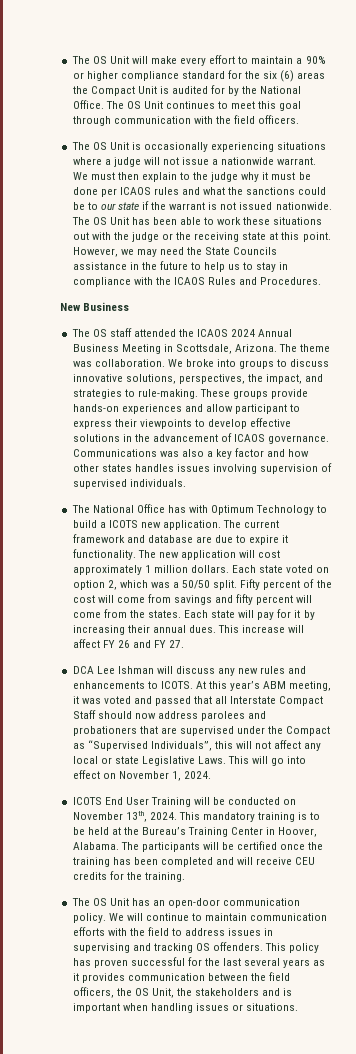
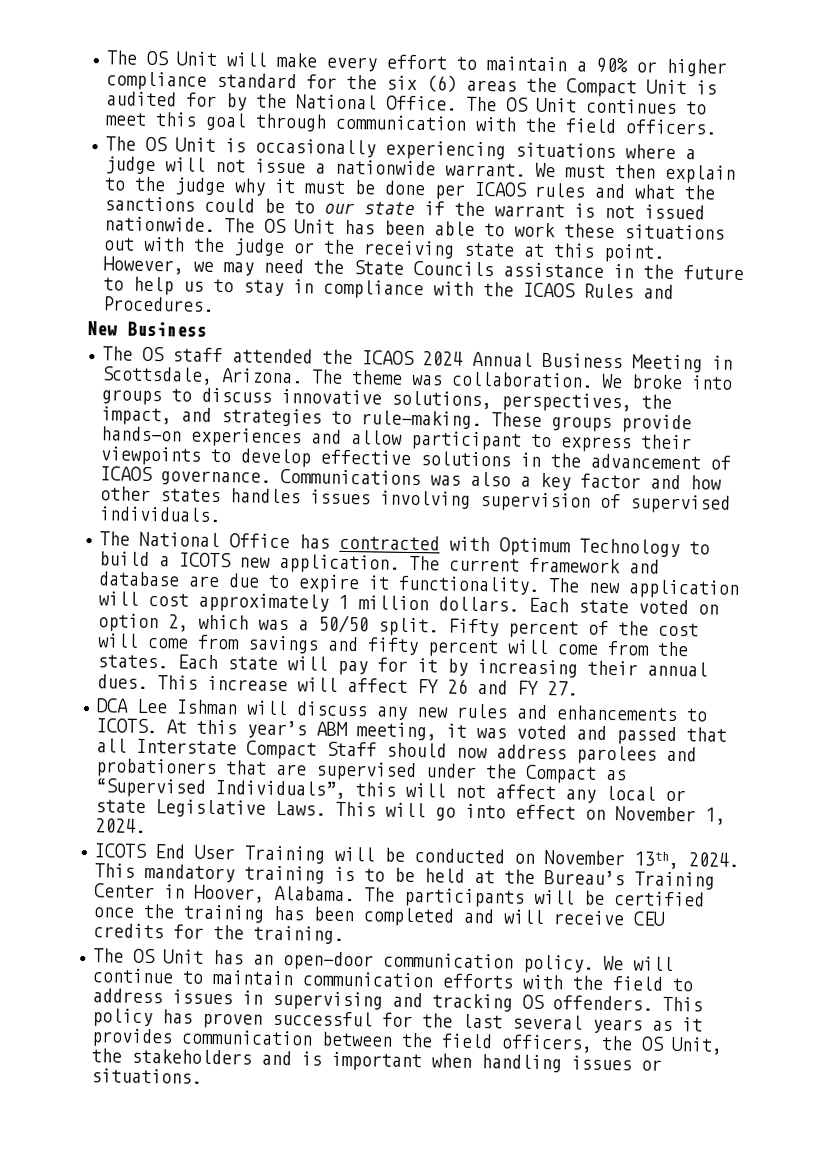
- The National Office has with Optimum Technology to build a ICOTS new application.
+ The National Office has contracted with Optimum Technology to build a ICOTS new application.

